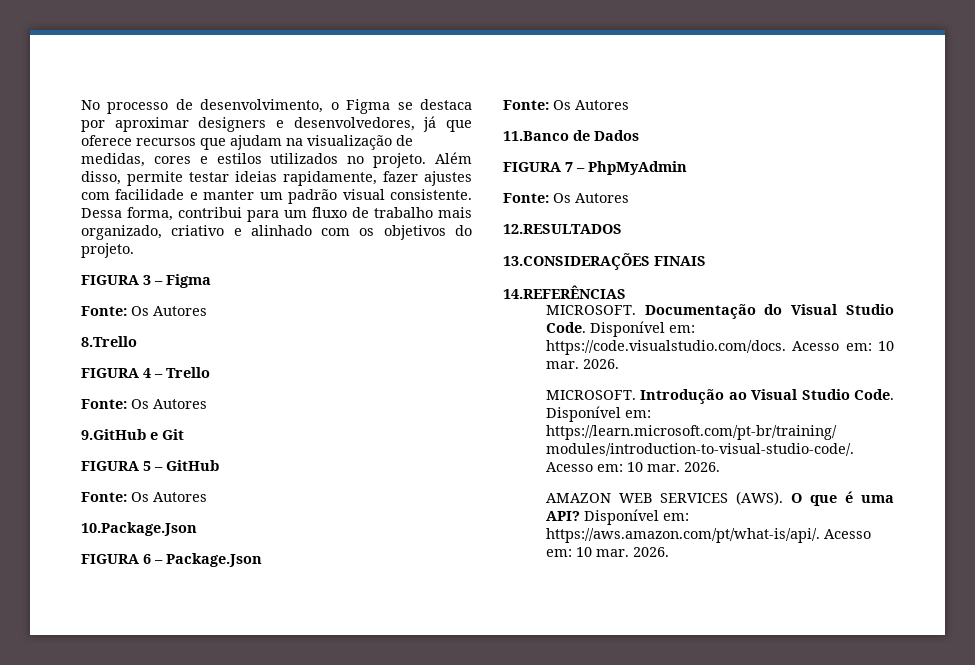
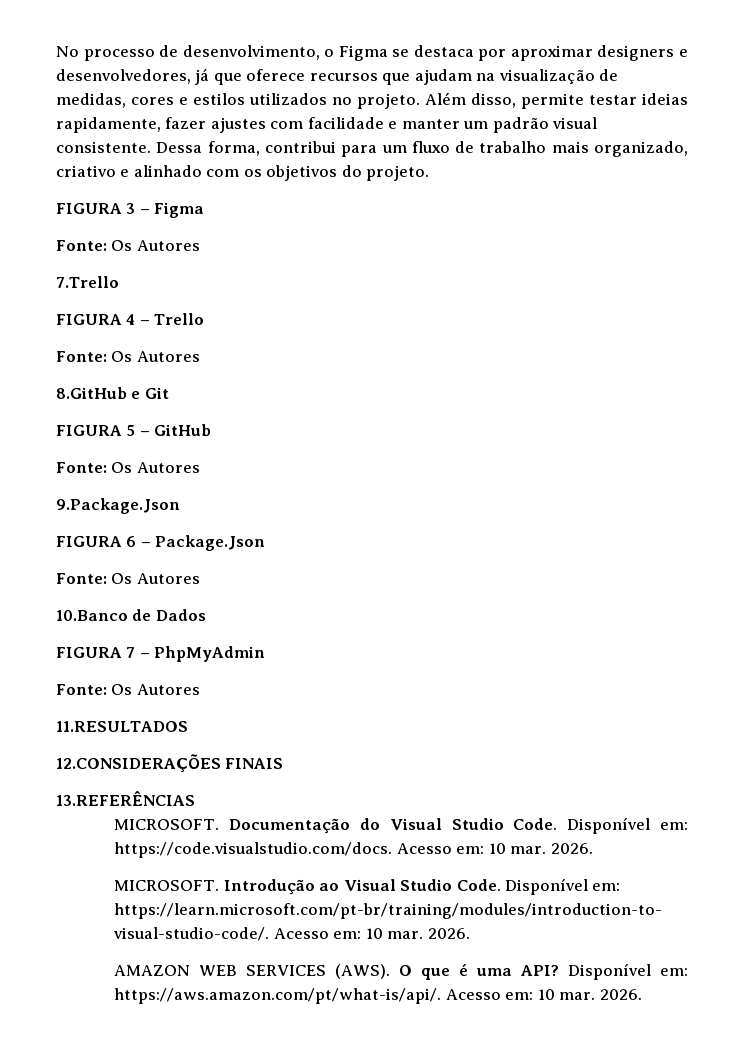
- 8.Trello
+ 7.Trello
- 9.GitHub e Git
+ 8.GitHub e Git
- 10.Package.Json
+ 9.Package.Json
- 11.Banco de Dados
+ 10.Banco de Dados
- 12.RESULTADOS
- 13.CONSIDERAÇÕES FINAIS
+ 11.RESULTADOS
+ 12.CONSIDERAÇÕES FINAIS
- 14.REFERÊNCIAS
+ 13.REFERÊNCIAS

